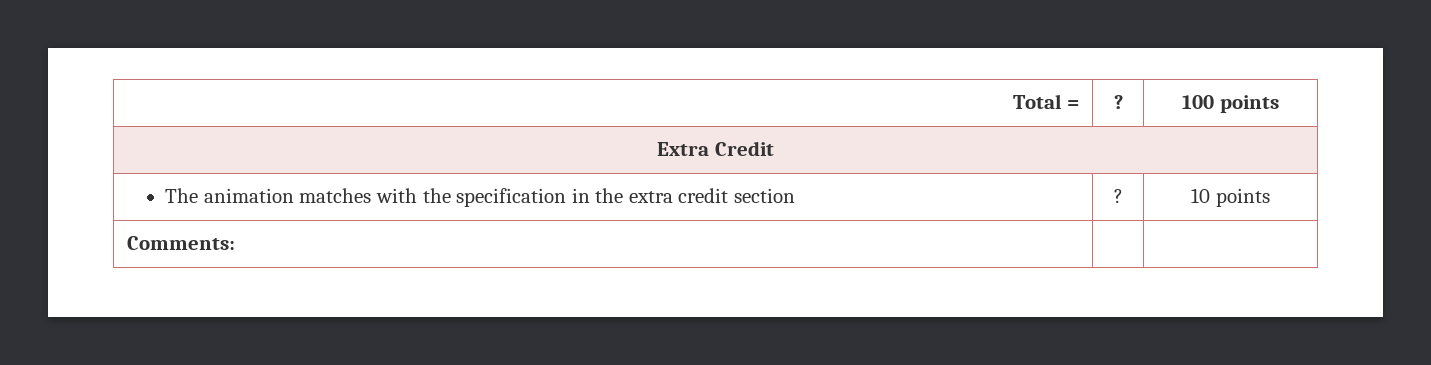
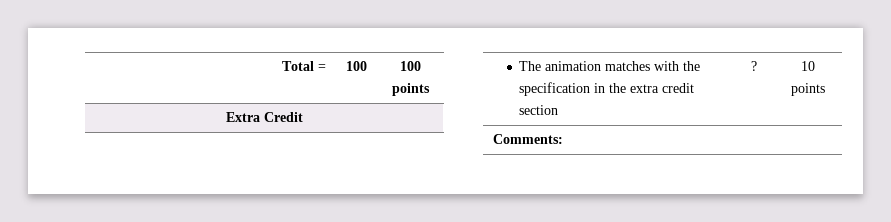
- Total = | ? | 100 points
+ Total = | 100 | 100 points

